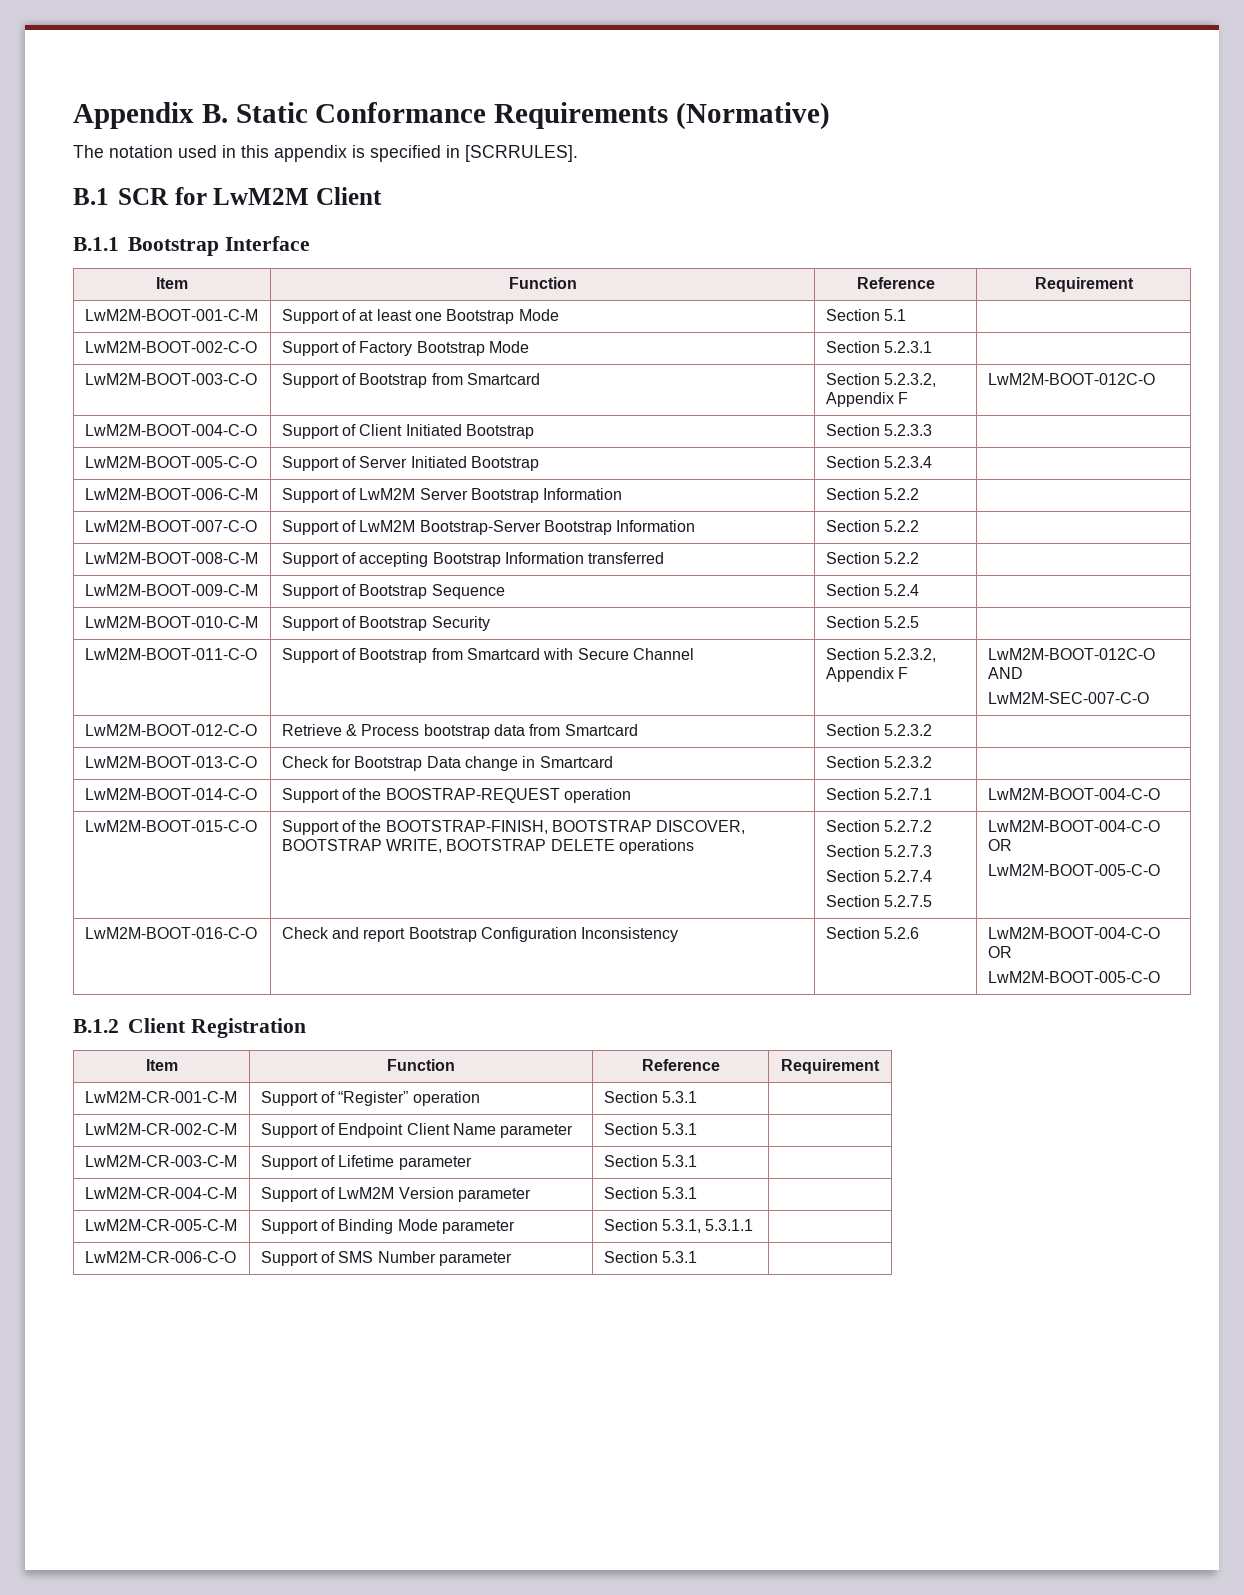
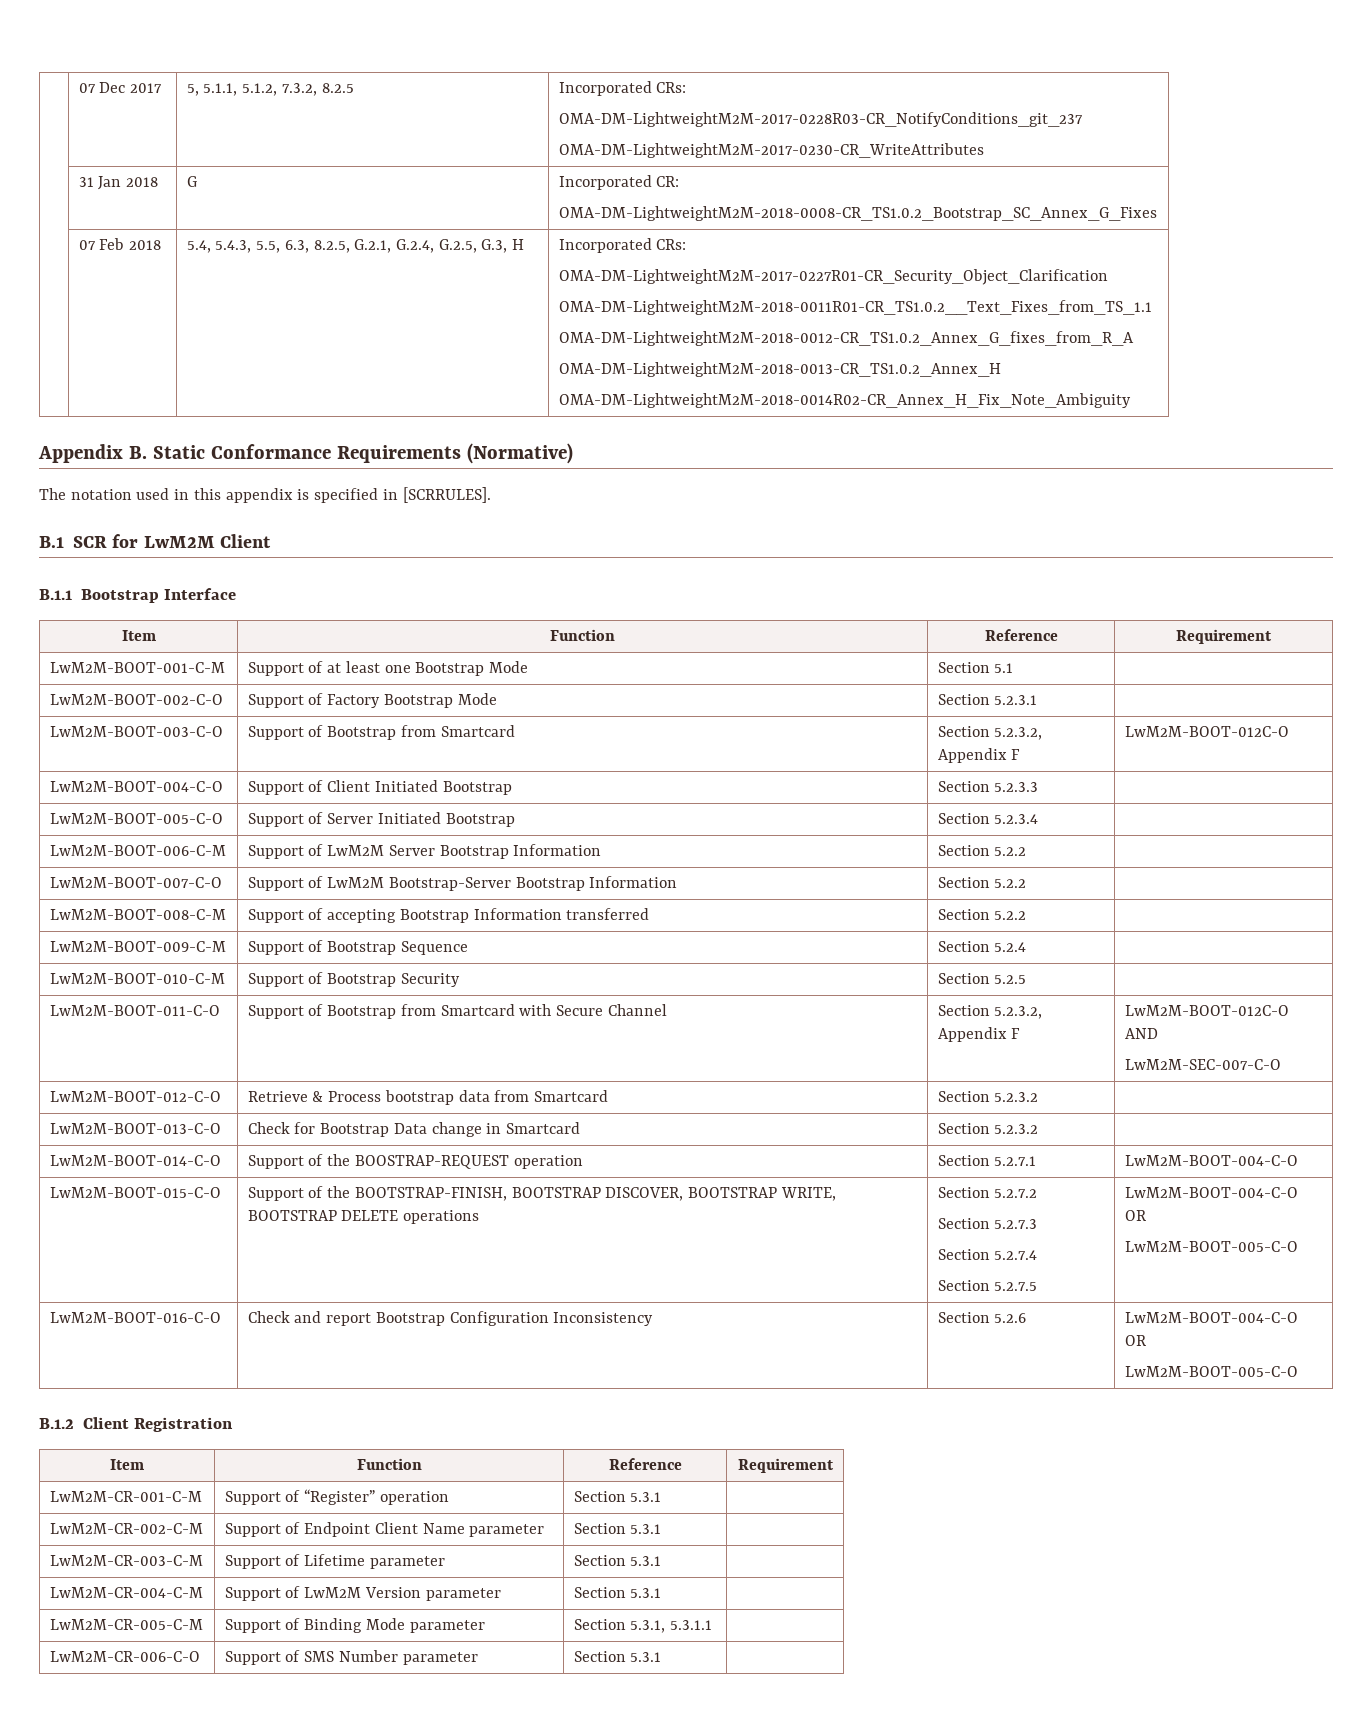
+ | 07 Dec 2017 | 5, 5.1.1, 5.1.2, 7.3.2, 8.2.5 | Incorporated CRs:
+ OMA-DM-LightweightM2M-2017-0228R03-CR_NotifyConditions_git_237
+ OMA-DM-LightweightM2M-2017-0230-CR_WriteAttributes
+ | 31 Jan 2018 | G | Incorporated CR:
+ OMA-DM-LightweightM2M-2018-0008-CR_TS1.0.2_Bootstrap_SC_Annex_G_Fixes
+ | 07 Feb 2018 | 5.4, 5.4.3, 5.5, 6.3, 8.2.5, G.2.1, G.2.4, G.2.5, G.3, H | Incorporated CRs:
+ OMA-DM-LightweightM2M-2017-0227R01-CR_Security_Object_Clarification
+ OMA-DM-LightweightM2M-2018-0011R01-CR_TS1.0.2__Text_Fixes_from_TS_1.1
+ OMA-DM-LightweightM2M-2018-0012-CR_TS1.0.2_Annex_G_fixes_from_R_A
+ OMA-DM-LightweightM2M-2018-0013-CR_TS1.0.2_Annex_H
+ OMA-DM-LightweightM2M-2018-0014R02-CR_Annex_H_Fix_Note_Ambiguity

